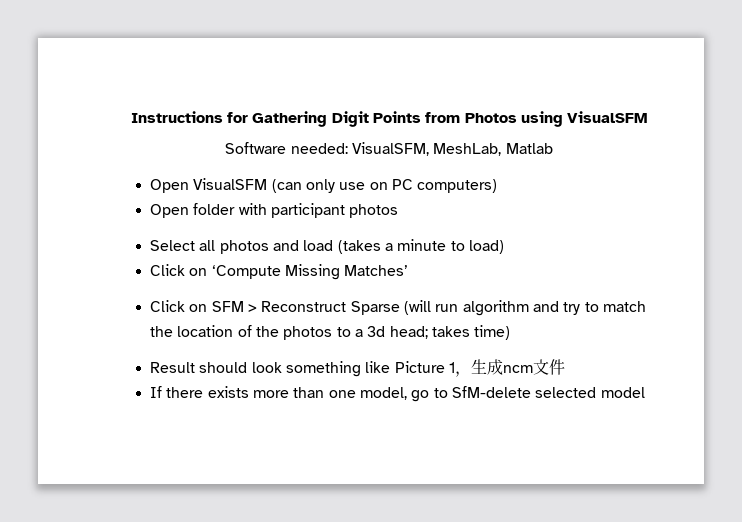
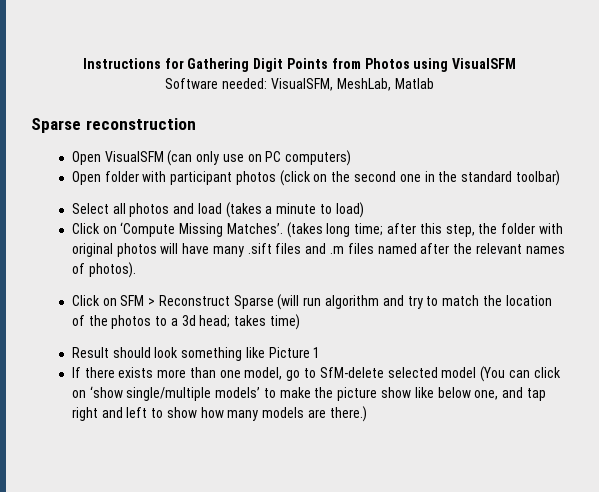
+ Sparse reconstruction
- Open folder with participant photos
+ Open folder with participant photos (click on the second one in the standard toolbar)
- Click on ‘Compute Missing Matches’
+ Click on ‘Compute Missing Matches’. (takes long time; after this step, the folder with original photos will have many .sift files and .m files named after the relevant names of photos).
- Result should look something like Picture 1，生成ncm文件
+ Result should look something like Picture 1
- If there exists more than one model, go to SfM-delete selected model
+ If there exists more than one model, go to SfM-delete selected model (You can click on ‘show single/multiple models’ to make the picture show like below one, and tap right and left to show how many models are there.)

